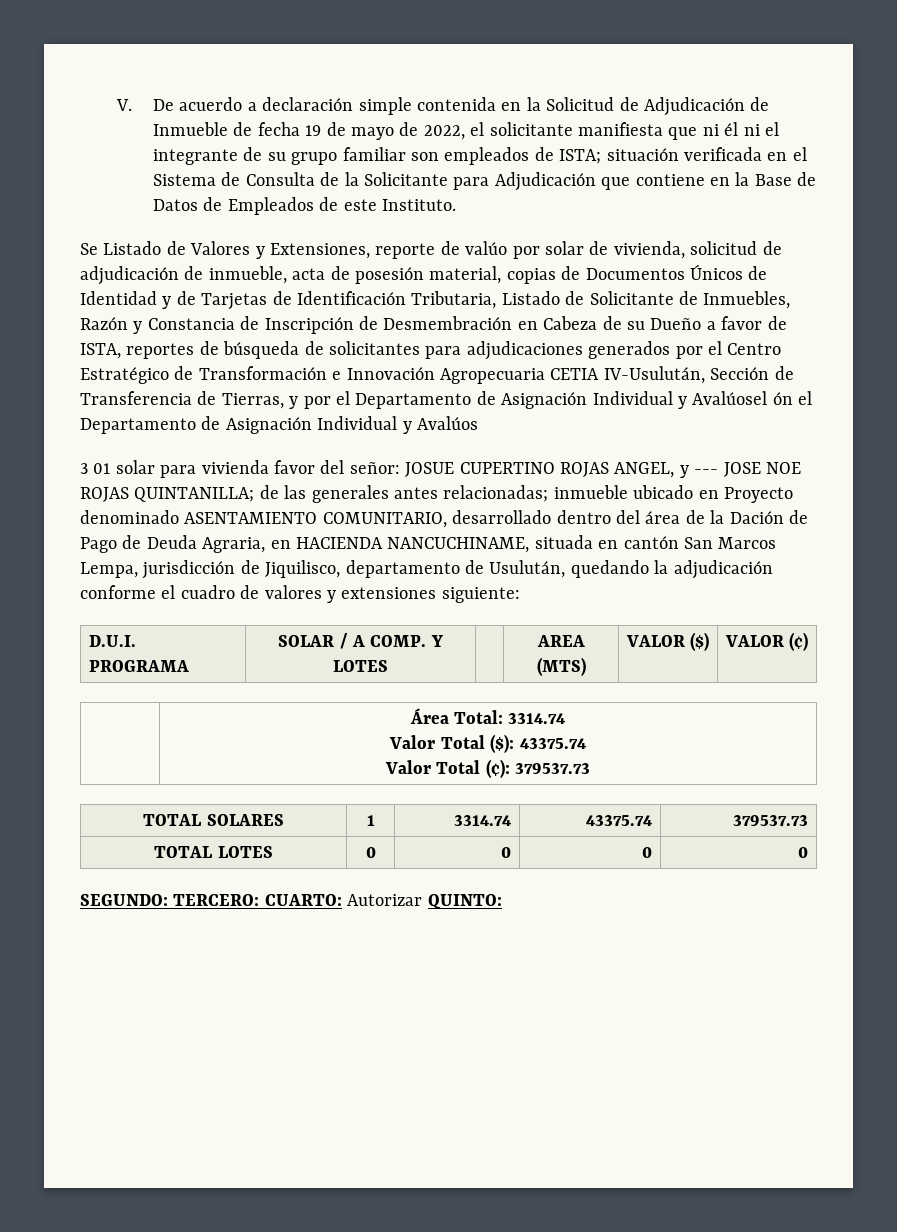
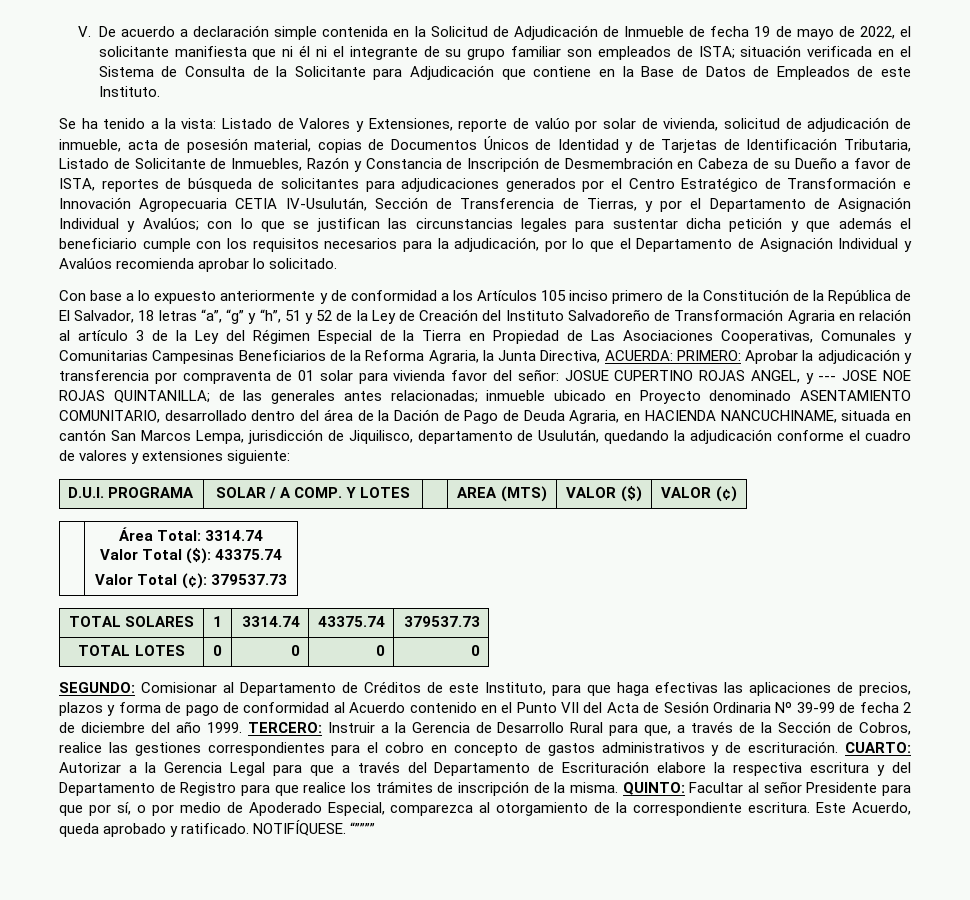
- Se Listado de Valores y Extensiones, reporte de valúo por solar de vivienda, solicitud de adjudicación de inmueble, acta de posesión material, copias de Documentos Únicos de Identidad y de Tarjetas de Identificación Tributaria, Listado de Solicitante de Inmuebles, Razón y Constancia de Inscripción de Desmembración en Cabeza de su Dueño a favor de ISTA, reportes de búsqueda de solicitantes para adjudicaciones generados por el Centro Estratégico de Transformación e Innovación Agropecuaria CETIA IV-Usulután, Sección de Transferencia de Tierras, y por el Departamento de Asignación Individual y Avalúosel ón el Departamento de Asignación Individual y Avalúos
- 3 01 solar para vivienda favor del señor:
+ Se ha tenido a la vista: Listado de Valores y Extensiones, reporte de valúo por solar de vivienda, solicitud de adjudicación de inmueble, acta de posesión material, copias de Documentos Únicos de Identidad y de Tarjetas de Identificación Tributaria, Listado de Solicitante de Inmuebles, Razón y Constancia de Inscripción de Desmembración en Cabeza de su Dueño a favor de ISTA, reportes de búsqueda de solicitantes para adjudicaciones generados por el Centro Estratégico de Transformación e Innovación Agropecuaria CETIA IV-Usulután, Sección de Transferencia de Tierras, y por el Departamento de Asignación Individual y Avalúos; con lo que se justifican las circunstancias legales para sustentar dicha petición y que además el beneficiario cumple con los requisitos necesarios para la adjudicación, por lo que el Departamento de Asignación Individual y Avalúos recomienda aprobar lo solicitado.
+ Con base a lo expuesto anteriormente y de conformidad a los Artículos 105 inciso primero de la Constitución de la República de El Salvador, 18 letras “a”, “g” y “h”, 51 y 52 de la Ley de Creación del Instituto Salvadoreño de Transformación Agraria en relación al artículo 3 de la Ley del Régimen Especial de la Tierra en Propiedad de Las Asociaciones Cooperativas, Comunales y Comunitarias Campesinas Beneficiarios de la Reforma Agraria, la Junta Directiva, ACUERDA: PRIMERO: Aprobar la adjudicación y transferencia por compraventa de 01 solar para vivienda favor del señor:
- SEGUNDO: TERCERO: CUARTO: Autorizar QUINTO:
+ SEGUNDO: Comisionar al Departamento de Créditos de este Instituto, para que haga efectivas las aplicaciones de precios, plazos y forma de pago de conformidad al Acuerdo contenido en el Punto VII del Acta de Sesión Ordinaria Nº 39-99 de fecha 2 de diciembre del año 1999. TERCERO: Instruir a la Gerencia de Desarrollo Rural para que, a través de la Sección de Cobros, realice las gestiones correspondientes para el cobro en concepto de gastos administrativos y de escrituración. CUARTO: Autorizar a la Gerencia Legal para que a través del Departamento de Escrituración elabore la respectiva escritura y del Departamento de Registro para que realice los trámites de inscripción de la misma. QUINTO: Facultar al señor Presidente para que por sí, o por medio de Apoderado Especial, comparezca al otorgamiento de la correspondiente escritura. Este Acuerdo, queda aprobado y ratificado. NOTIFÍQUESE. “””””

